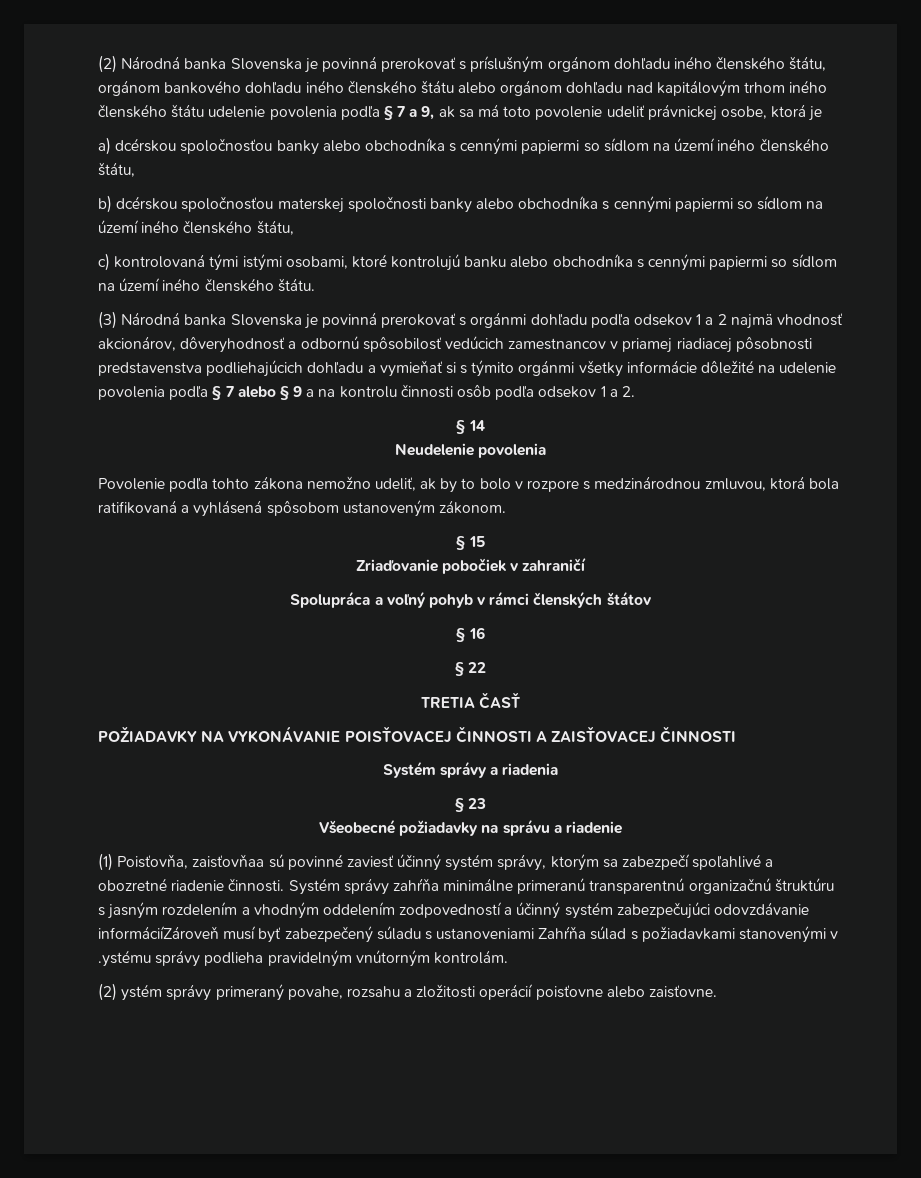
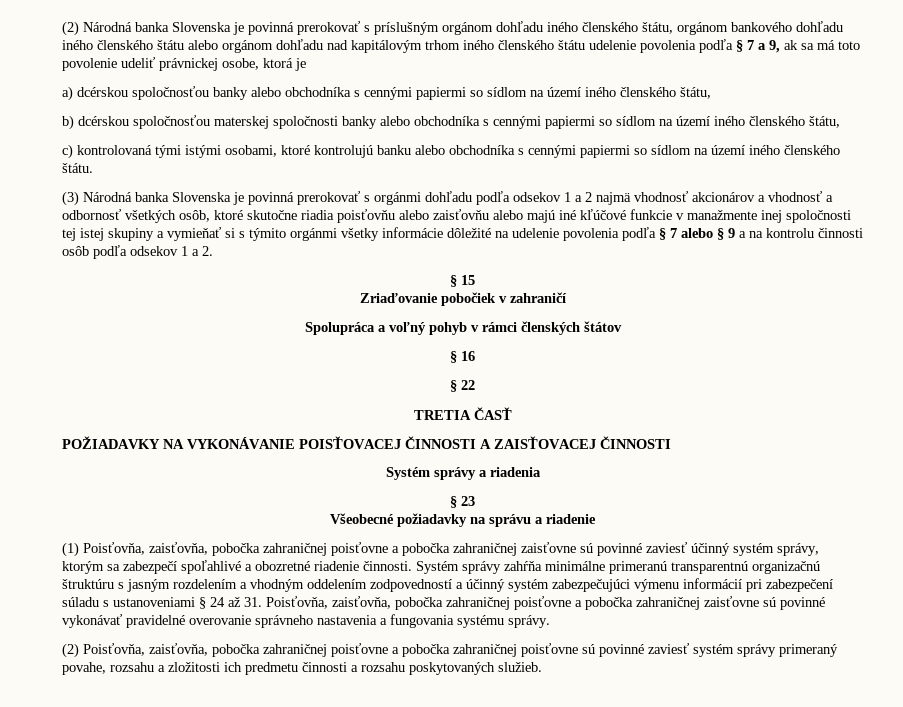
- (3) Národná banka Slovenska je povinná prerokovať s orgánmi dohľadu podľa odsekov 1 a 2 najmä vhodnosť akcionárov, dôveryhodnosť a odbornú spôsobilosť vedúcich zamestnancov v priamej riadiacej pôsobnosti predstavenstva podliehajúcich dohľadu a vymieňať si s týmito orgánmi všetky informácie dôležité na udelenie povolenia podľa § 7 alebo § 9 a na kontrolu činnosti osôb podľa odsekov 1 a 2.
+ (3) Národná banka Slovenska je povinná prerokovať s orgánmi dohľadu podľa odsekov 1 a 2 najmä vhodnosť akcionárov a vhodnosť a odbornosť všetkých osôb, ktoré skutočne riadia poisťovňu alebo zaisťovňu alebo majú iné kľúčové funkcie v manažmente inej spoločnosti tej istej skupiny a vymieňať si s týmito orgánmi všetky informácie dôležité na udelenie povolenia podľa § 7 alebo § 9 a na kontrolu činnosti osôb podľa odsekov 1 a 2.
- § 14
- Neudelenie povolenia
- Povolenie podľa tohto zákona nemožno udeliť, ak by to bolo v rozpore s medzinárodnou zmluvou, ktorá bola ratifikovaná a vyhlásená spôsobom ustanoveným zákonom.
- (1) Poisťovňa, zaisťovňaa sú povinné zaviesť účinný systém správy, ktorým sa zabezpečí spoľahlivé a obozretné riadenie činnosti.
+ (1) Poisťovňa, zaisťovňa, pobočka zahraničnej poisťovne a pobočka zahraničnej zaisťovne sú povinné zaviesť účinný systém správy, ktorým sa zabezpečí spoľahlivé a obozretné riadenie činnosti.
- Systém správy zahŕňa minimálne primeranú transparentnú organizačnú štruktúru s jasným rozdelením a vhodným oddelením zodpovedností a účinný systém zabezpečujúci odovzdávanie informáciíZároveň musí byť zabezpečený súladu s ustanoveniami Zahŕňa súlad s požiadavkami stanovenými v .ystému správy podlieha pravidelným vnútorným kontrolám.
- (2) ystém správy primeraný povahe, rozsahu a zložitosti operácií poisťovne alebo zaisťovne.
+ Systém správy zahŕňa minimálne primeranú transparentnú organizačnú štruktúru s jasným rozdelením a vhodným oddelením zodpovedností a účinný systém zabezpečujúci výmenu informácií pri zabezpečení súladu s ustanoveniami § 24 až 31. Poisťovňa, zaisťovňa, pobočka zahraničnej poisťovne a pobočka zahraničnej zaisťovne sú povinné vykonávať pravidelné overovanie správneho nastavenia a fungovania systému správy.
+ (2) Poisťovňa, zaisťovňa, pobočka zahraničnej poisťovne a pobočka zahraničnej poisťovne sú povinné zaviesť systém správy primeraný povahe, rozsahu a zložitosti ich predmetu činnosti a rozsahu poskytovaných služieb.

